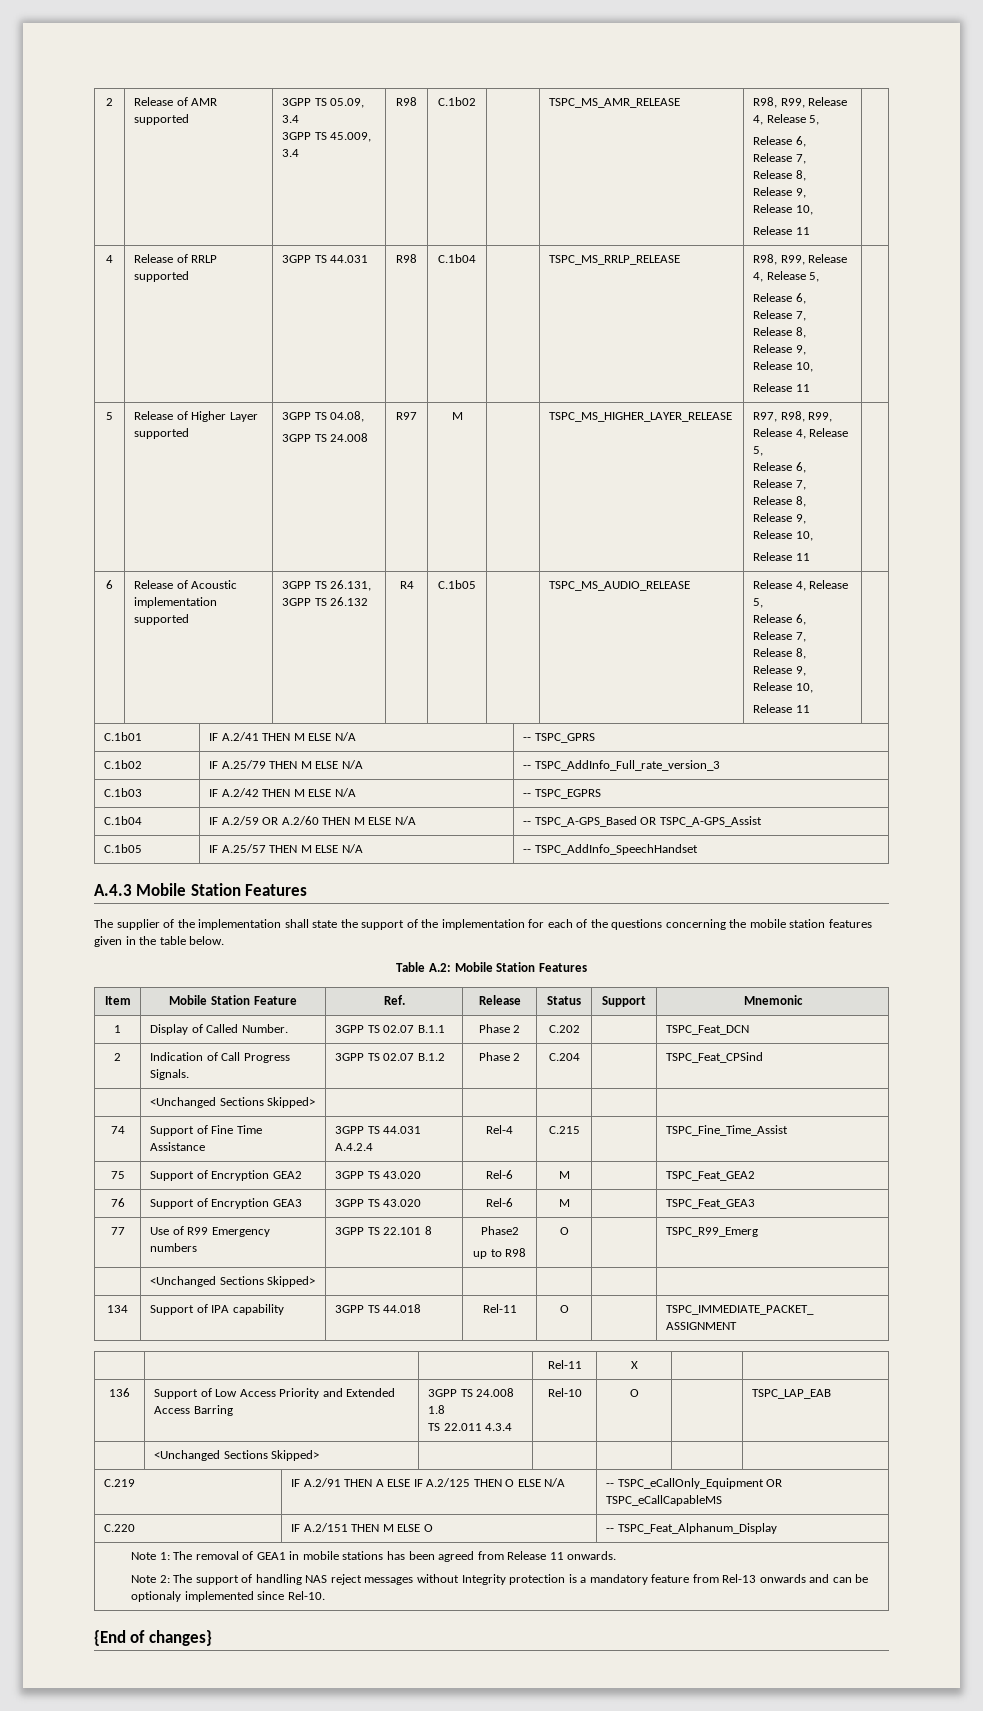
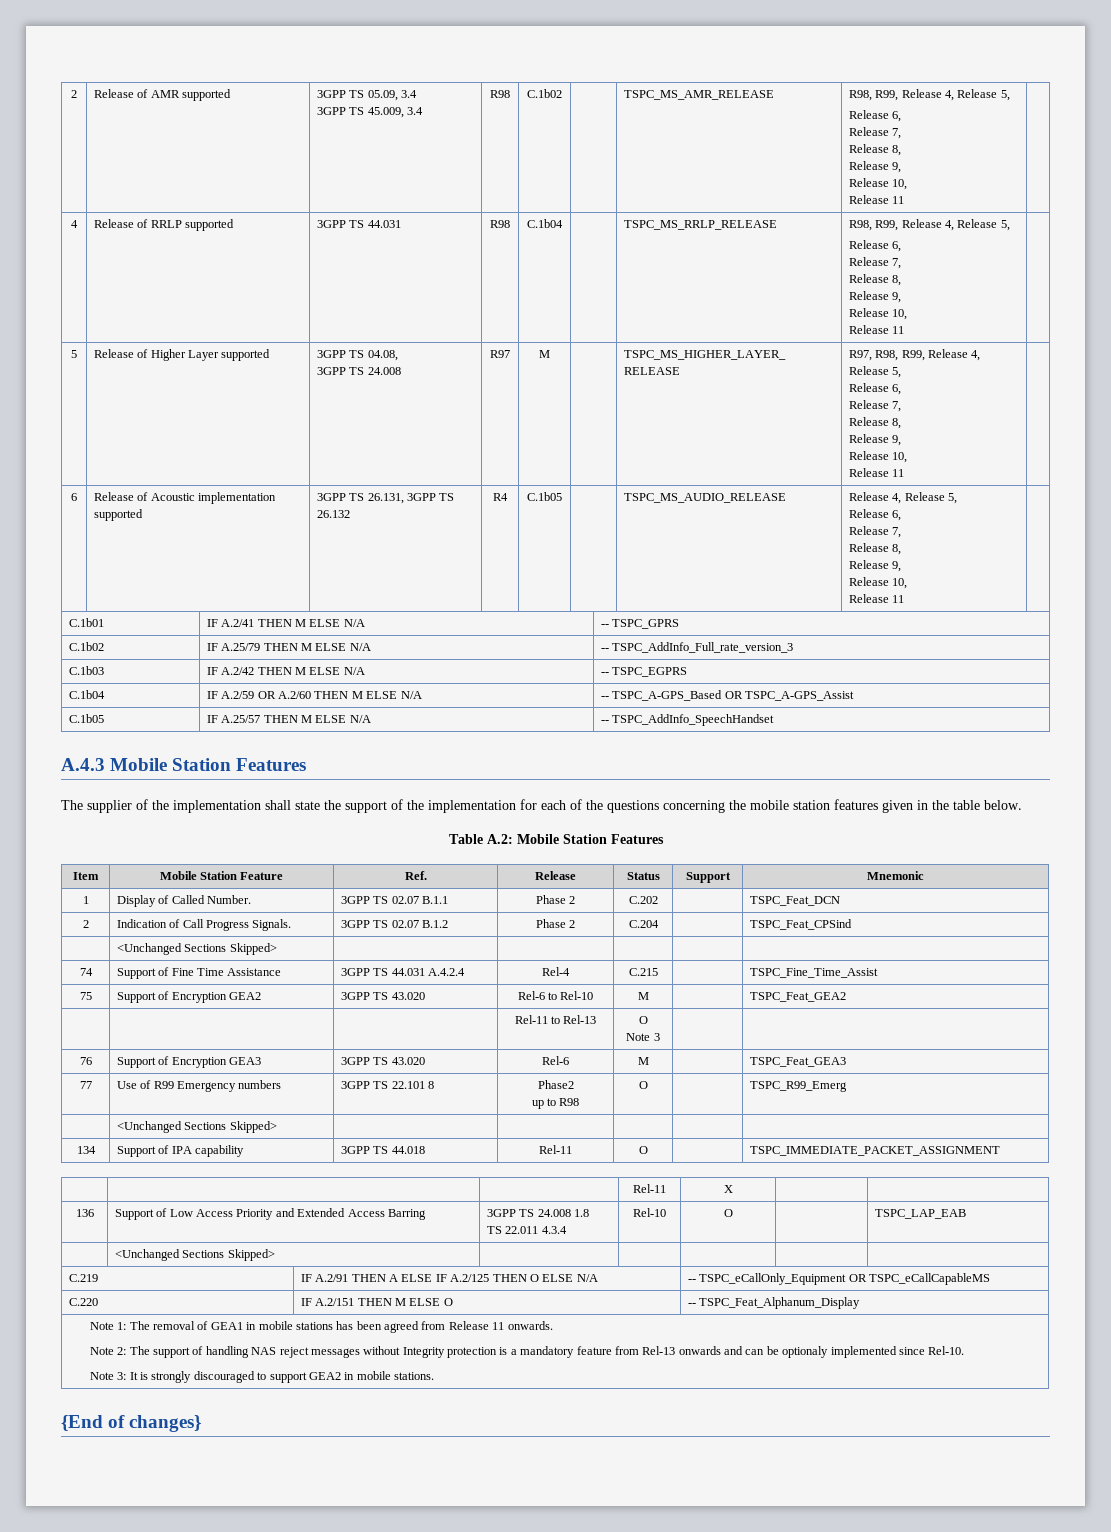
- 75 | Support of Encryption GEA2 | 3GPP TS 43.020 | Rel-6 | M | | TSPC_Feat_GEA2
+ 75 | Support of Encryption GEA2 | 3GPP TS 43.020 | Rel-6 to Rel-10 | M | | TSPC_Feat_GEA2
+ | | | Rel-11 to Rel-13 | O
+ Note 3 | |
+ Note 3: It is strongly discouraged to support GEA2 in mobile stations.

